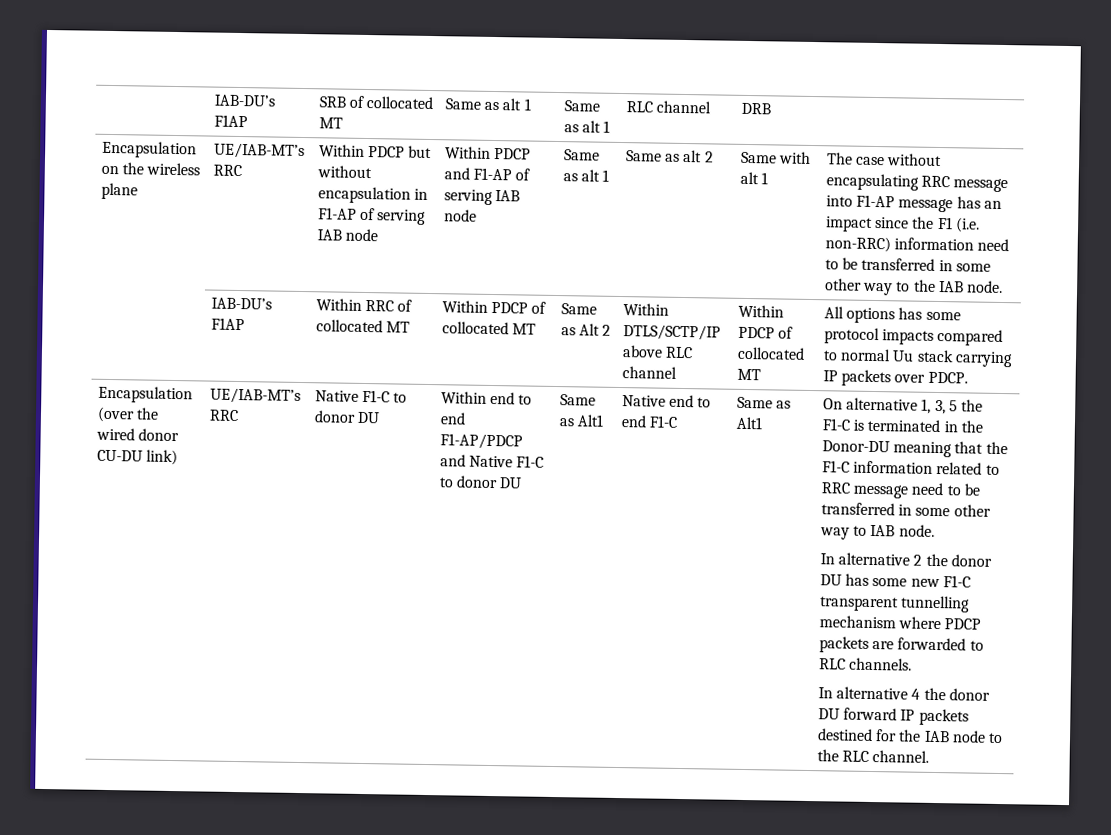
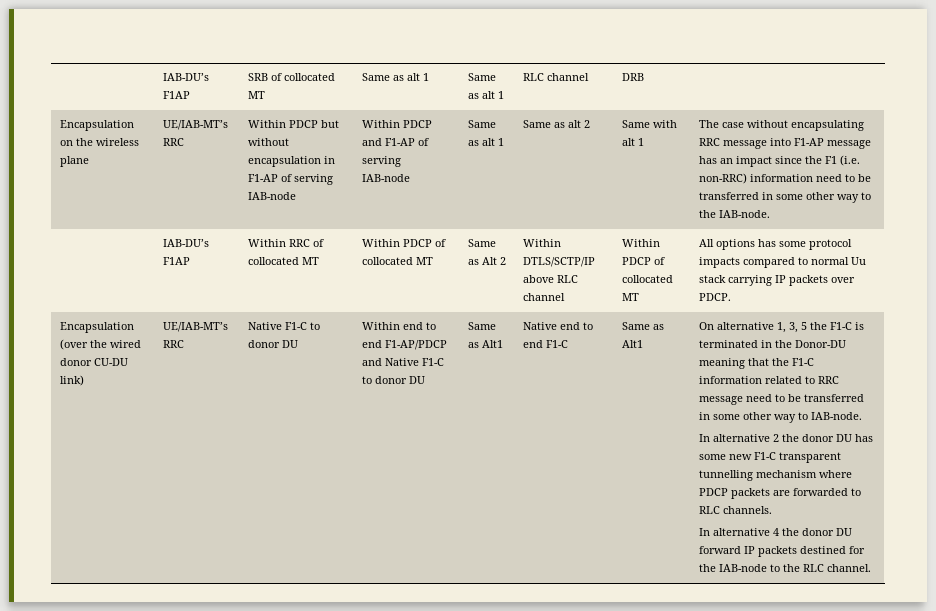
- Within PDCP but without encapsulation in F1-AP of serving IAB node
+ Within PDCP but without encapsulation in F1-AP of serving IAB-node
- Within PDCP and F1-AP of serving IAB node
+ Within PDCP and F1-AP of serving IAB-node
- The case without encapsulating RRC message into F1-AP message has an impact since the F1 (i.e. non-RRC) information need to be transferred in some other way to the IAB node.
+ The case without encapsulating RRC message into F1-AP message has an impact since the F1 (i.e. non-RRC) information need to be transferred in some other way to the IAB-node.
- On alternative 1, 3, 5 the F1-C is terminated in the Donor-DU meaning that the F1-C information related to RRC message need to be transferred in some other way to IAB node.
+ On alternative 1, 3, 5 the F1-C is terminated in the Donor-DU meaning that the F1-C information related to RRC message need to be transferred in some other way to IAB-node.
- In alternative 4 the donor DU forward IP packets destined for the IAB node to the RLC channel.
+ In alternative 4 the donor DU forward IP packets destined for the IAB-node to the RLC channel.

